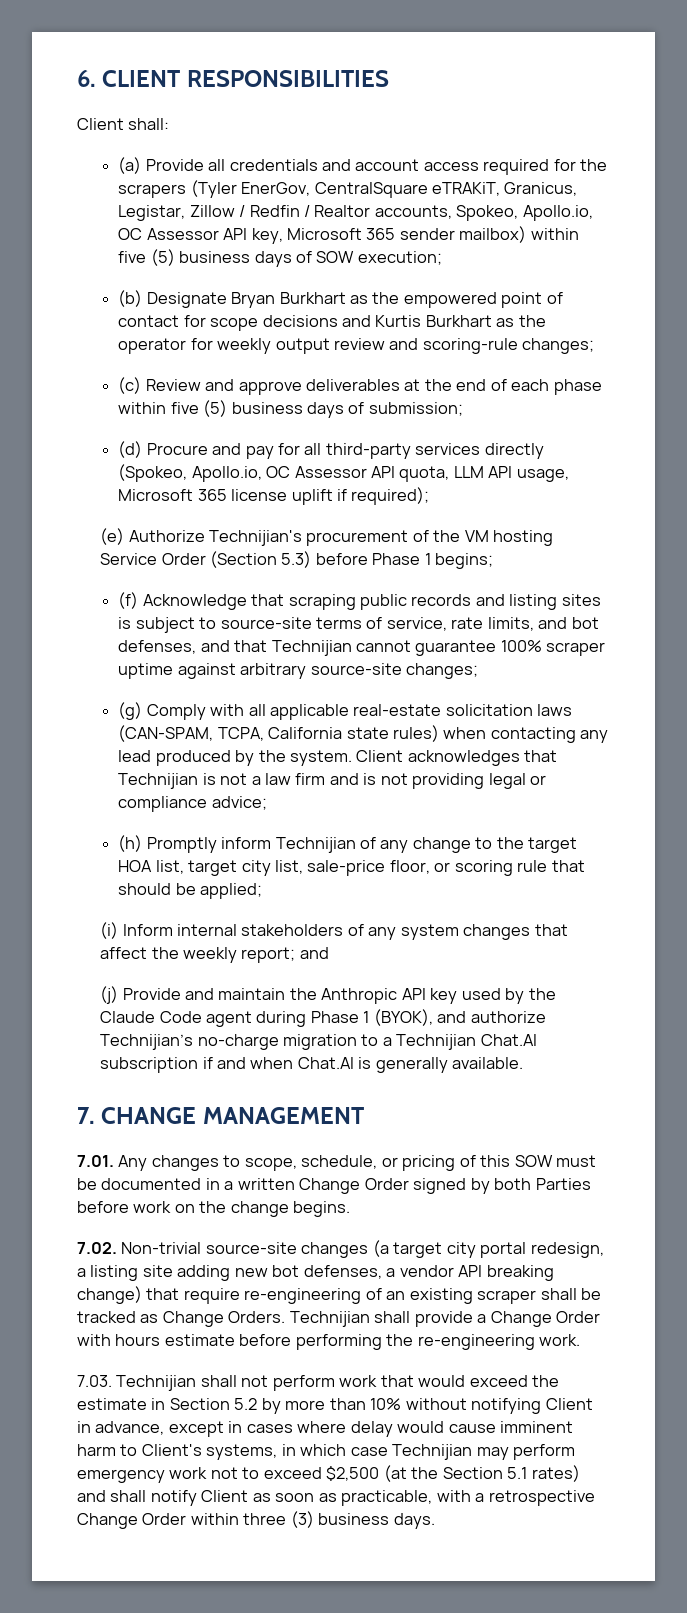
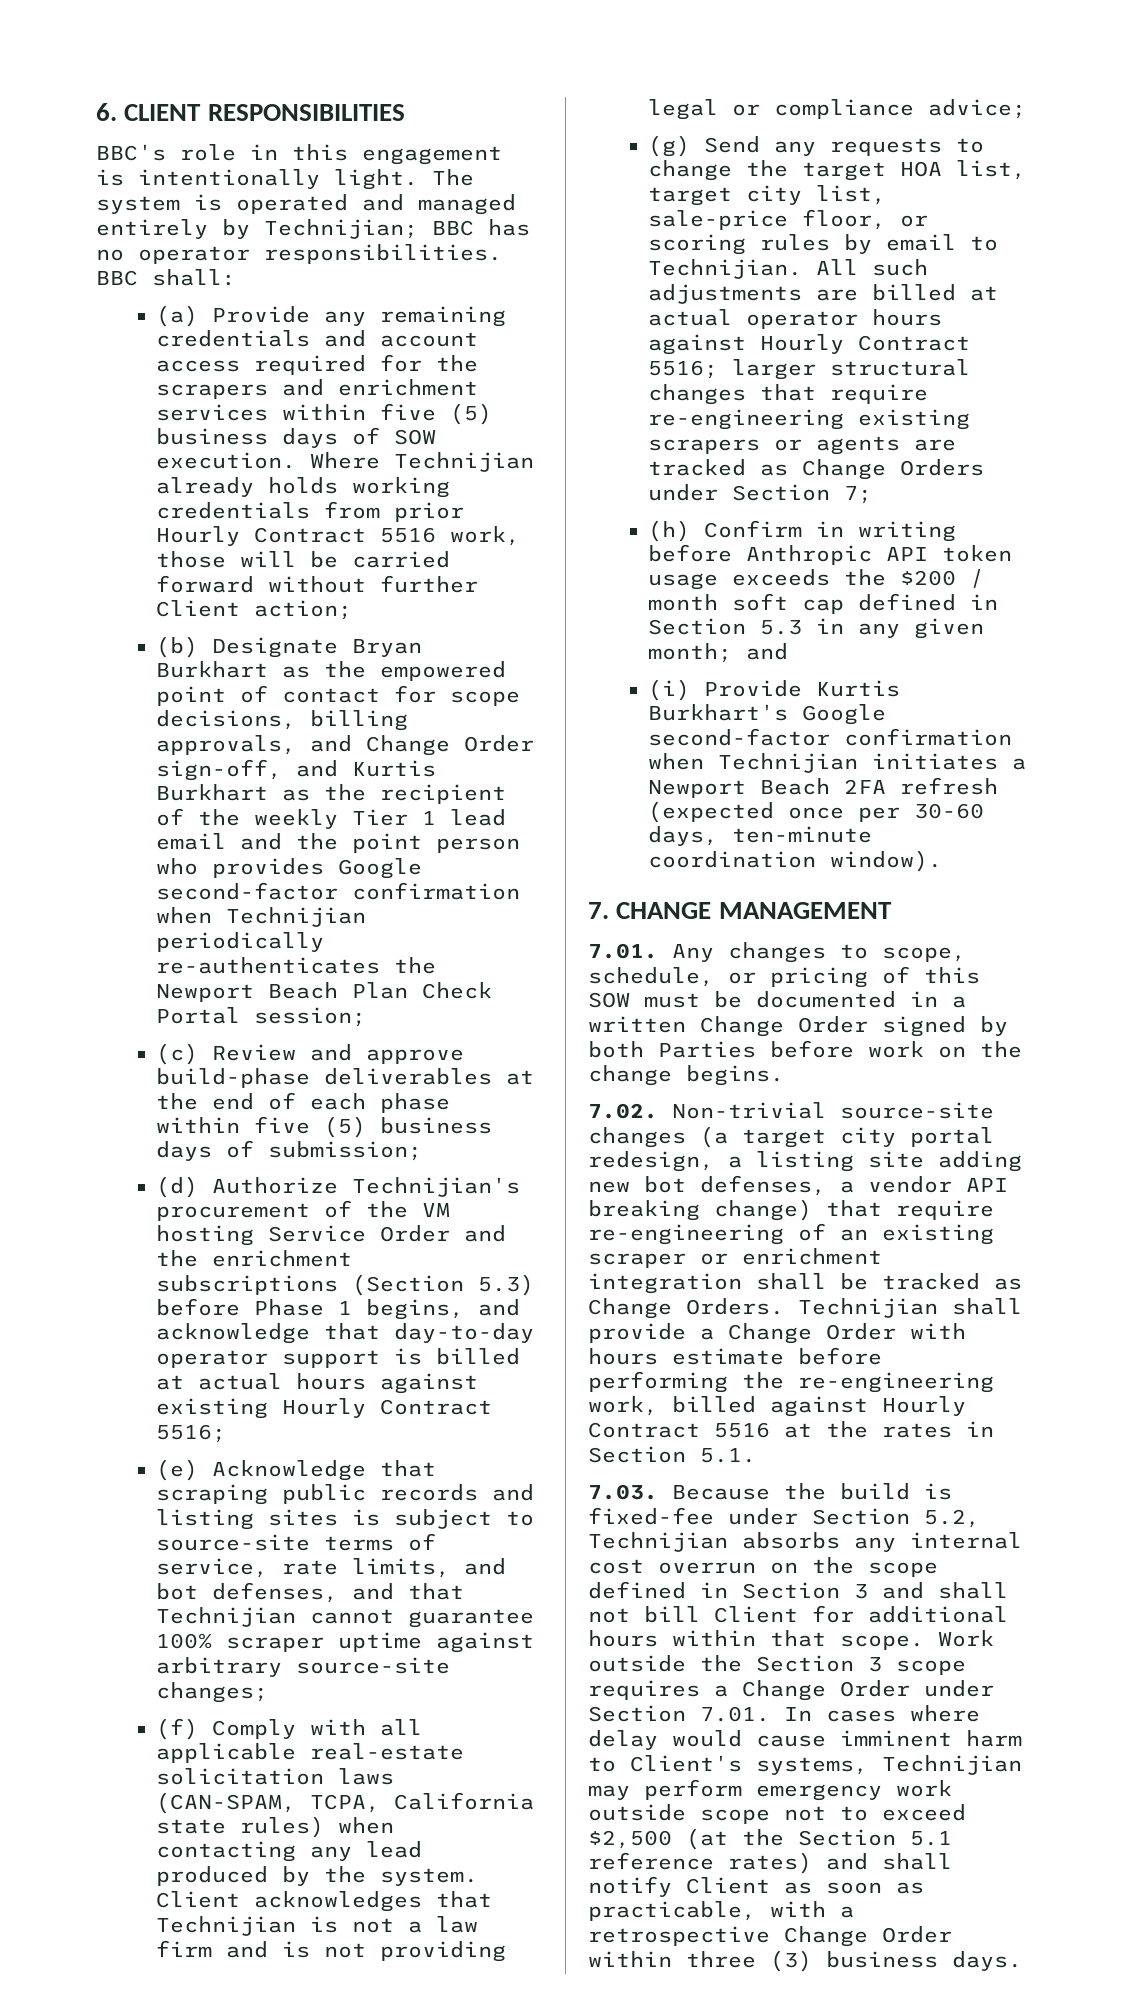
- Client shall:
+ BBC's role in this engagement is intentionally light. The system is operated and managed entirely by Technijian; BBC has no operator responsibilities. BBC shall:
- (a) Provide all credentials and account access required for the scrapers (Tyler EnerGov, CentralSquare eTRAKiT, Granicus, Legistar, Zillow / Redfin / Realtor accounts, Spokeo, Apollo.io, OC Assessor API key, Microsoft 365 sender mailbox) within five (5) business days of SOW execution;
+ (a) Provide any remaining credentials and account access required for the scrapers and enrichment services within five (5) business days of SOW execution. Where Technijian already holds working credentials from prior Hourly Contract 5516 work, those will be carried forward without further Client action;
- (b) Designate Bryan Burkhart as the empowered point of contact for scope decisions and Kurtis Burkhart as the operator for weekly output review and scoring-rule changes;
+ (b) Designate Bryan Burkhart as the empowered point of contact for scope decisions, billing approvals, and Change Order sign-off, and Kurtis Burkhart as the recipient of the weekly Tier 1 lead email and the point person who provides Google second-factor confirmation when Technijian periodically re-authenticates the Newport Beach Plan Check Portal session;
- (c) Review and approve deliverables at the end of each phase within five (5) business days of submission;
+ (c) Review and approve build-phase deliverables at the end of each phase within five (5) business days of submission;
- (d) Procure and pay for all third-party services directly (Spokeo, Apollo.io, OC Assessor API quota, LLM API usage, Microsoft 365 license uplift if required);
- (e) Authorize Technijian's procurement of the VM hosting Service Order (Section 5.3) before Phase 1 begins;
- (f) Acknowledge that scraping public records and listing sites is subject to source-site terms of service, rate limits, and bot defenses, and that Technijian cannot guarantee 100% scraper uptime against arbitrary source-site changes;
+ (d) Authorize Technijian's procurement of the VM hosting Service Order and the enrichment subscriptions (Section 5.3) before Phase 1 begins, and acknowledge that day-to-day operator support is billed at actual hours against existing Hourly Contract 5516;
+ (e) Acknowledge that scraping public records and listing sites is subject to source-site terms of service, rate limits, and bot defenses, and that Technijian cannot guarantee 100% scraper uptime against arbitrary source-site changes;
- (g) Comply with all applicable real-estate solicitation laws (CAN-SPAM, TCPA, California state rules) when contacting any lead produced by the system.
+ (f) Comply with all applicable real-estate solicitation laws (CAN-SPAM, TCPA, California state rules) when contacting any lead produced by the system.
- (h) Promptly inform Technijian of any change to the target HOA list, target city list, sale-price floor, or scoring rule that should be applied;
- (i) Inform internal stakeholders of any system changes that affect the weekly report; and
- (j) Provide and maintain the Anthropic API key used by the Claude Code agent during Phase 1 (BYOK), and authorize Technijian’s no-charge migration to a Technijian Chat.AI subscription if and when Chat.AI is generally available.
+ (g) Send any requests to change the target HOA list, target city list, sale-price floor, or scoring rules by email to Technijian. All such adjustments are billed at actual operator hours against Hourly Contract 5516; larger structural changes that require re-engineering existing scrapers or agents are tracked as Change Orders under Section 7;
+ (h) Confirm in writing before Anthropic API token usage exceeds the $200 / month soft cap defined in Section 5.3 in any given month; and
+ (i) Provide Kurtis Burkhart's Google second-factor confirmation when Technijian initiates a Newport Beach 2FA refresh (expected once per 30-60 days, ten-minute coordination window).
- 7.02. Non-trivial source-site changes (a target city portal redesign, a listing site adding new bot defenses, a vendor API breaking change) that require re-engineering of an existing scraper shall be tracked as Change Orders.
+ 7.02. Non-trivial source-site changes (a target city portal redesign, a listing site adding new bot defenses, a vendor API breaking change) that require re-engineering of an existing scraper or enrichment integration shall be tracked as Change Orders.
- Technijian shall provide a Change Order with hours estimate before performing the re-engineering work.
- 7.03. Technijian shall not perform work that would exceed the estimate in Section 5.2 by more than 10% without notifying Client in advance, except in cases where delay would cause imminent harm to Client's systems, in which case Technijian may perform emergency work not to exceed $2,500 (at the Section 5.1 rates) and shall notify Client as soon as practicable, with a retrospective Change Order within three (3) business days.
+ Technijian shall provide a Change Order with hours estimate before performing the re-engineering work, billed against Hourly Contract 5516 at the rates in Section 5.1.
+ 7.03. Because the build is fixed-fee under Section 5.2, Technijian absorbs any internal cost overrun on the scope defined in Section 3 and shall not bill Client for additional hours within that scope. Work outside the Section 3 scope requires a Change Order under Section 7.01. In cases where delay would cause imminent harm to Client's systems, Technijian may perform emergency work outside scope not to exceed $2,500 (at the Section 5.1 reference rates) and shall notify Client as soon as practicable, with a retrospective Change Order within three (3) business days.

